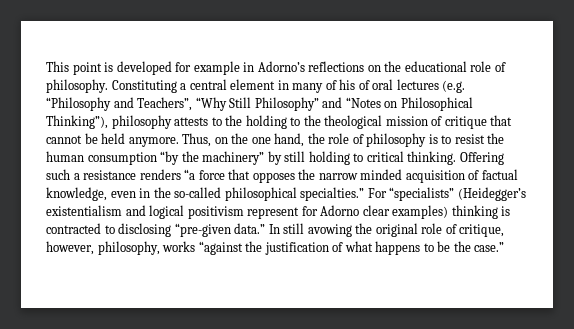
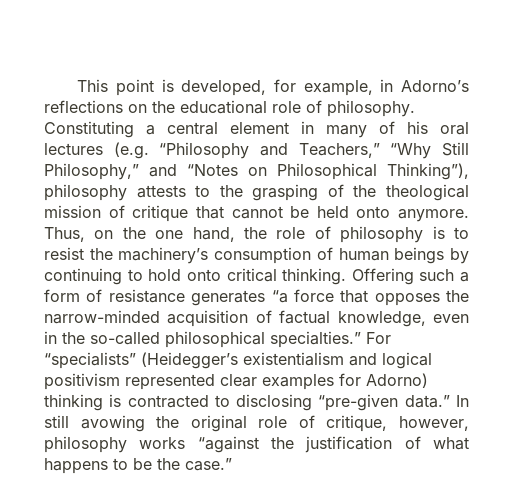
- This point is developed for example in Adorno’s reflections on the educational role of philosophy.
+ This point is developed, for example, in Adorno’s reflections on the educational role of philosophy.
- Constituting a central element in many of his of oral lectures (e.g. “Philosophy and Teachers”, “Why Still Philosophy” and “Notes on Philosophical Thinking”), philosophy attests to the holding to the theological mission of critique that cannot be held anymore.
+ Constituting a central element in many of his oral lectures (e.g. “Philosophy and Teachers,” “Why Still Philosophy,” and “Notes on Philosophical Thinking”), philosophy attests to the grasping of the theological mission of critique that cannot be held onto anymore.
- Thus, on the one hand, the role of philosophy is to resist the human consumption “by the machinery” by still holding to critical thinking.
+ Thus, on the one hand, the role of philosophy is to resist the machinery’s consumption of human beings by continuing to hold onto critical thinking.
- Offering such a resistance renders “a force that opposes the narrow minded acquisition of factual knowledge, even in the so-called philosophical specialties.”
+ Offering such a form of resistance generates “a force that opposes the narrow-minded acquisition of factual knowledge, even in the so-called philosophical specialties.”
- For “specialists” (Heidegger’s existentialism and logical positivism represent for Adorno clear examples) thinking is contracted to disclosing “pre-given data.”
+ For “specialists” (Heidegger’s existentialism and logical positivism represented clear examples for Adorno) thinking is contracted to disclosing “pre-given data.”
- In still avowing the original role of critique, however, philosophy, works “against the justification of what happens to be the case.”
+ In still avowing the original role of critique, however, philosophy works “against the justification of what happens to be the case.”

